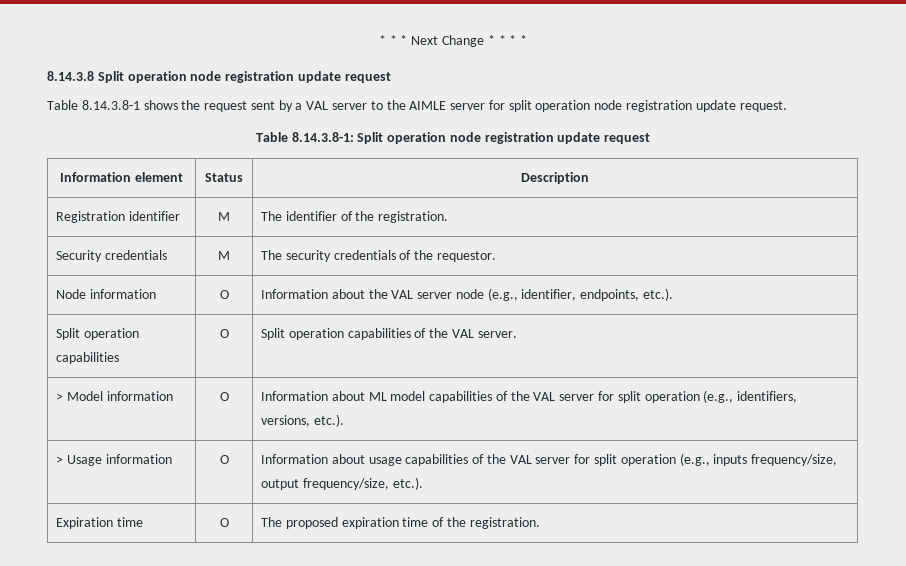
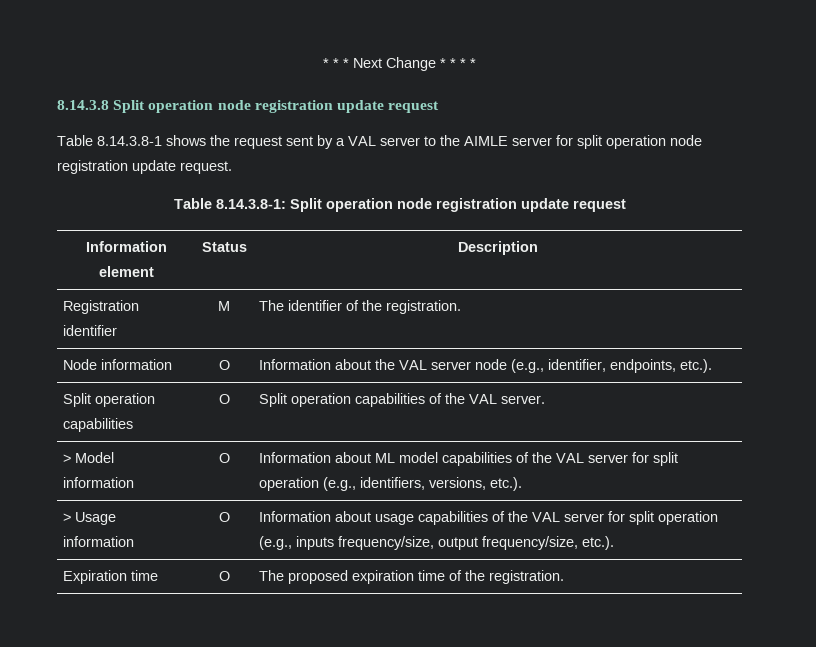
- Security credentials | M | The security credentials of the requestor.

